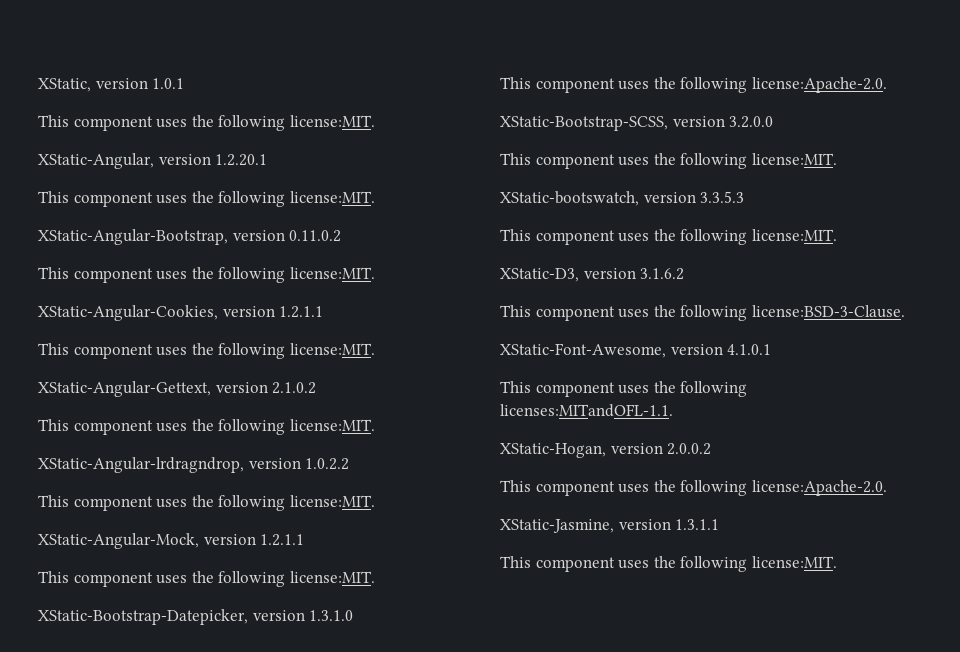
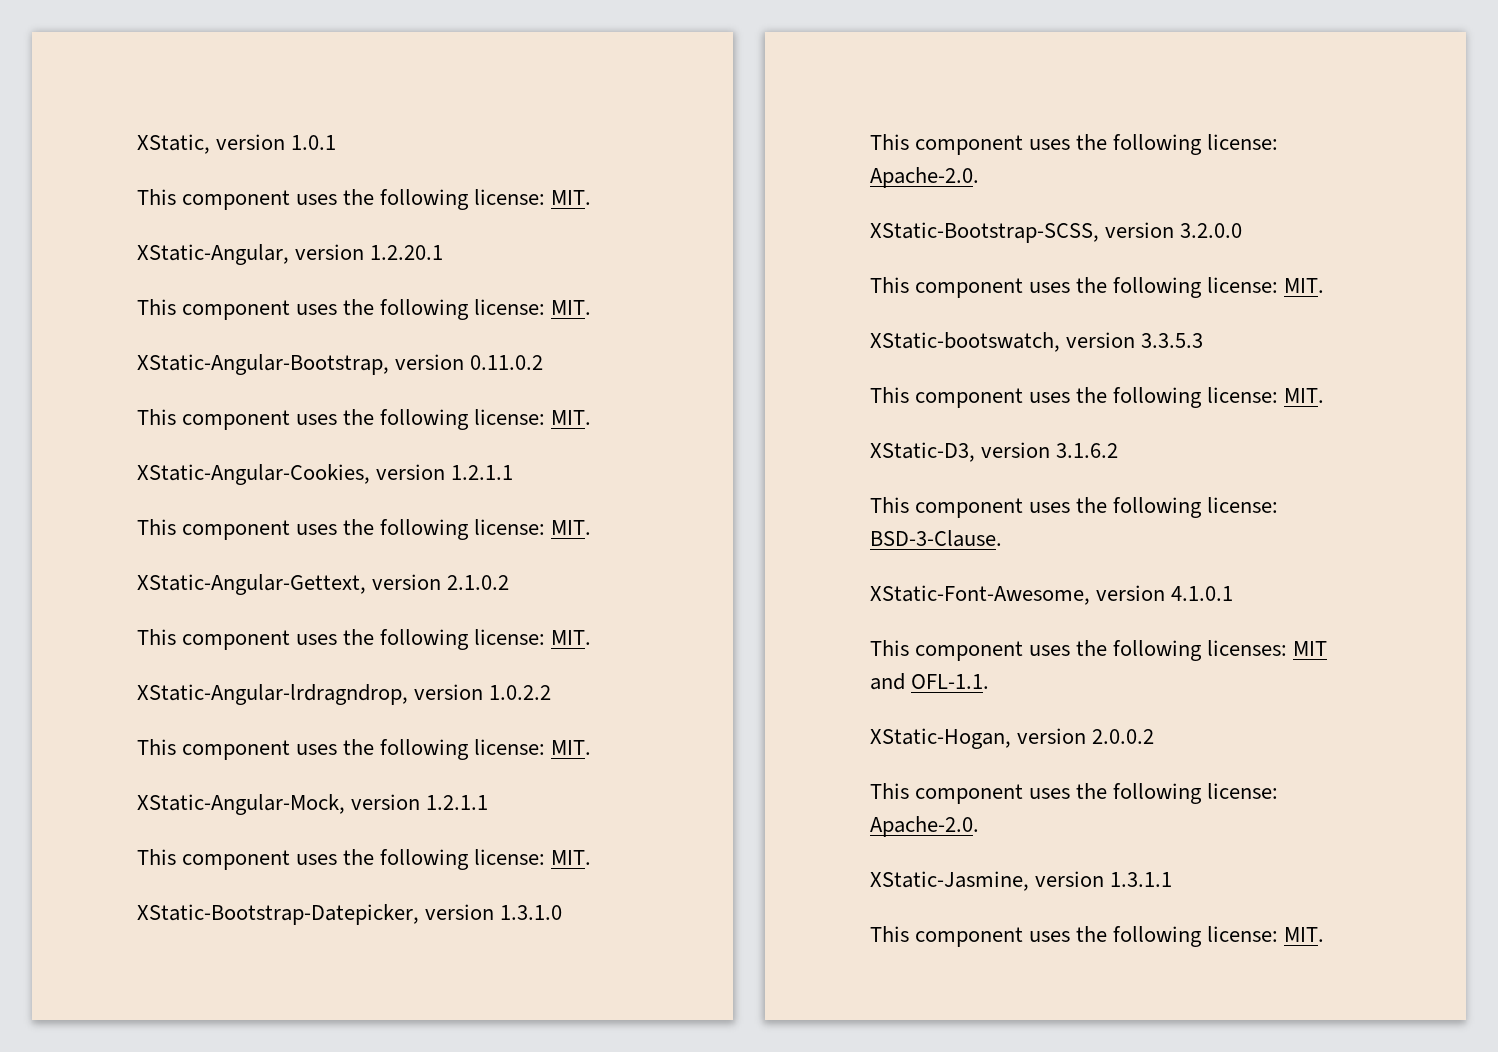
  XStatic, version 1.0.1
- This component uses the following license:MIT.
+ This component uses the following license: MIT.
  XStatic-Angular, version 1.2.20.1
- This component uses the following license:MIT.
+ This component uses the following license: MIT.
  XStatic-Angular-Bootstrap, version 0.11.0.2
- This component uses the following license:MIT.
+ This component uses the following license: MIT.
  XStatic-Angular-Cookies, version 1.2.1.1
- This component uses the following license:MIT.
+ This component uses the following license: MIT.
  XStatic-Angular-Gettext, version 2.1.0.2
- This component uses the following license:MIT.
+ This component uses the following license: MIT.
  XStatic-Angular-lrdragndrop, version 1.0.2.2
- This component uses the following license:MIT.
+ This component uses the following license: MIT.
  XStatic-Angular-Mock, version 1.2.1.1
- This component uses the following license:MIT.
+ This component uses the following license: MIT.
  XStatic-Bootstrap-Datepicker, version 1.3.1.0
- This component uses the following license:Apache-2.0.
+ This component uses the following license: Apache-2.0.
  XStatic-Bootstrap-SCSS, version 3.2.0.0
- This component uses the following license:MIT.
+ This component uses the following license: MIT.
  XStatic-bootswatch, version 3.3.5.3
- This component uses the following license:MIT.
+ This component uses the following license: MIT.
- This component uses the following license:BSD-3-Clause.
+ This component uses the following license: BSD-3-Clause.
- This component uses the following licenses:MITandOFL-1.1.
+ This component uses the following licenses: MIT and OFL-1.1.
  XStatic-Hogan, version 2.0.0.2
- This component uses the following license:Apache-2.0.
+ This component uses the following license: Apache-2.0.
  XStatic-Jasmine, version 1.3.1.1
- This component uses the following license:MIT.
+ This component uses the following license: MIT.

